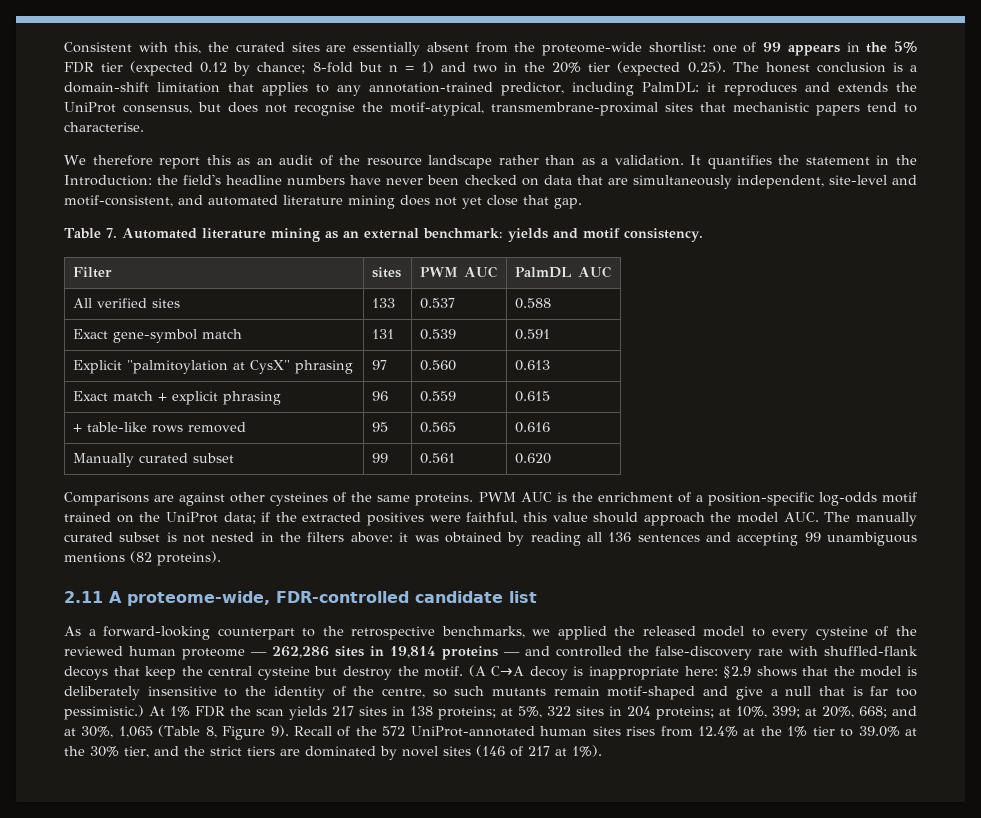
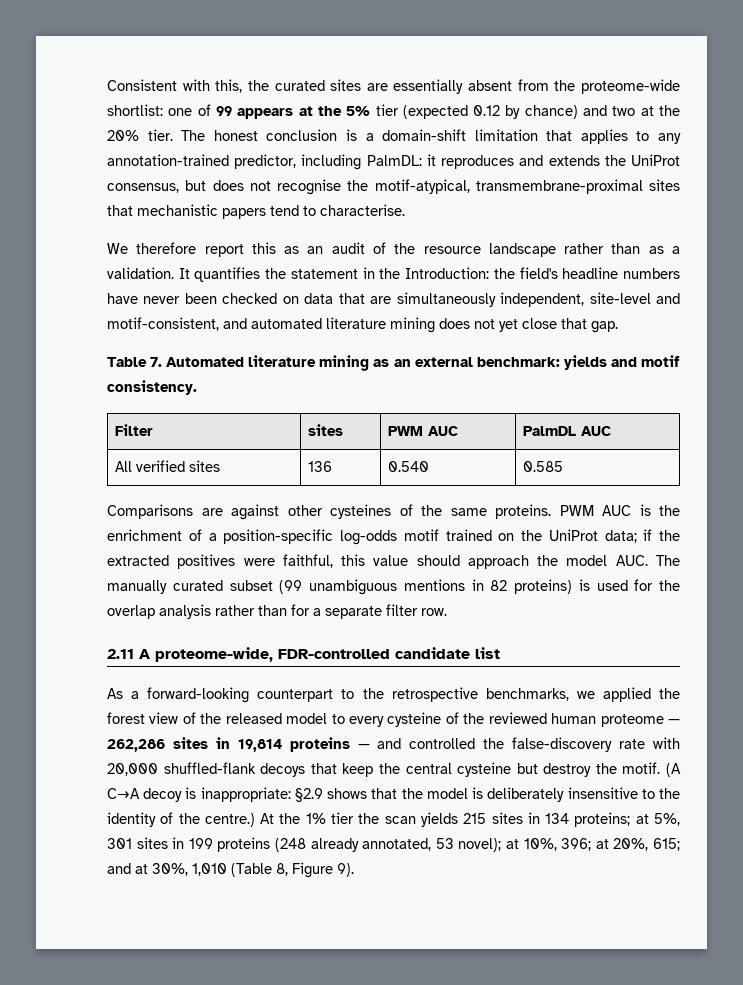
- one of 99 appears in the 5% FDR tier (expected 0.12 by chance; 8-fold but n = 1) and two in the 20% tier (expected 0.25). The honest conclusion is a domain-shift limitation that applies to any annotation-trained predictor, including PalmDL:
+ one of 99 appears at the 5% tier (expected 0.12 by chance) and two at the 20% tier. The honest conclusion is a domain-shift limitation that applies to any annotation-trained predictor, including PalmDL:
- All verified sites | 133 | 0.537 | 0.588
- Exact gene-symbol match | 131 | 0.539 | 0.591
- Explicit "palmitoylation at CysX" phrasing | 97 | 0.560 | 0.613
- Exact match + explicit phrasing | 96 | 0.559 | 0.615
- + table-like rows removed | 95 | 0.565 | 0.616
- Manually curated subset | 99 | 0.561 | 0.620
+ All verified sites | 136 | 0.540 | 0.585
- PWM AUC is the enrichment of a position-specific log-odds motif trained on the UniProt data; if the extracted positives were faithful, this value should approach the model AUC. The manually curated subset is not nested in the filters above: it was obtained by reading all 136 sentences and accepting 99 unambiguous mentions (82 proteins).
+ PWM AUC is the enrichment of a position-specific log-odds motif trained on the UniProt data; if the extracted positives were faithful, this value should approach the model AUC. The manually curated subset (99 unambiguous mentions in 82 proteins) is used for the overlap analysis rather than for a separate filter row.
- As a forward-looking counterpart to the retrospective benchmarks, we applied the released model to every cysteine of the reviewed human proteome — 262,286 sites in 19,814 proteins — and controlled the false-discovery rate with shuffled-flank decoys that keep the central cysteine but destroy the motif.
+ As a forward-looking counterpart to the retrospective benchmarks, we applied the forest view of the released model to every cysteine of the reviewed human proteome — 262,286 sites in 19,814 proteins — and controlled the false-discovery rate with 20,000 shuffled-flank decoys that keep the central cysteine but destroy the motif.
- (A C→A decoy is inappropriate here: §2.9 shows that the model is deliberately insensitive to the identity of the centre, so such mutants remain motif-shaped and give a null that is far too pessimistic.) At 1% FDR the scan yields 217 sites in 138 proteins; at 5%, 322 sites in 204 proteins; at 10%, 399; at 20%, 668; and at 30%, 1,065 (Table 8, Figure 9). Recall of the 572 UniProt-annotated human sites rises from 12.4% at the 1% tier to 39.0% at the 30% tier, and the strict tiers are dominated by novel sites (146 of 217 at 1%).
+ (A C→A decoy is inappropriate: §2.9 shows that the model is deliberately insensitive to the identity of the centre.) At the 1% tier the scan yields 215 sites in 134 proteins; at 5%, 301 sites in 199 proteins (248 already annotated, 53 novel); at 10%, 396; at 20%, 615; and at 30%, 1,010 (Table 8, Figure 9).

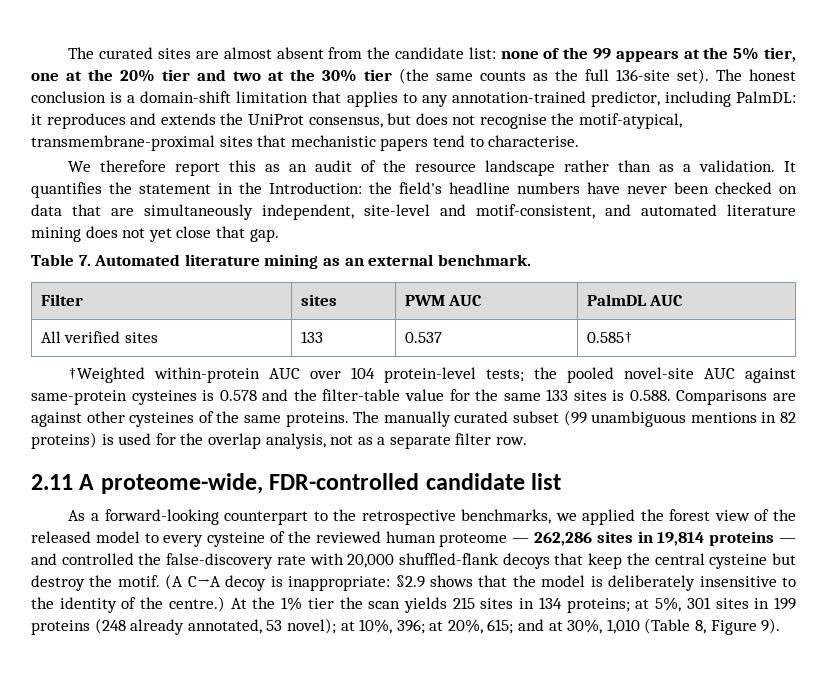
- Consistent with this, the curated sites are essentially absent from the proteome-wide shortlist: one of 99 appears at the 5% tier (expected 0.12 by chance) and two at the 20% tier.
+ The curated sites are almost absent from the candidate list: none of the 99 appears at the 5% tier, one at the 20% tier and two at the 30% tier (the same counts as the full 136-site set).
- Table 7. Automated literature mining as an external benchmark: yields and motif consistency.
+ Table 7. Automated literature mining as an external benchmark.
- All verified sites | 136 | 0.540 | 0.585
- Comparisons are against other cysteines of the same proteins.
+ All verified sites | 133 | 0.537 | 0.585†
+ †Weighted within-protein AUC over 104 protein-level tests; the pooled novel-site AUC against same-protein cysteines is 0.578 and the filter-table value for the same 133 sites is 0.588. Comparisons are against other cysteines of the same proteins.
- PWM AUC is the enrichment of a position-specific log-odds motif trained on the UniProt data; if the extracted positives were faithful, this value should approach the model AUC. The manually curated subset (99 unambiguous mentions in 82 proteins) is used for the overlap analysis rather than for a separate filter row.
+ The manually curated subset (99 unambiguous mentions in 82 proteins) is used for the overlap analysis, not as a separate filter row.

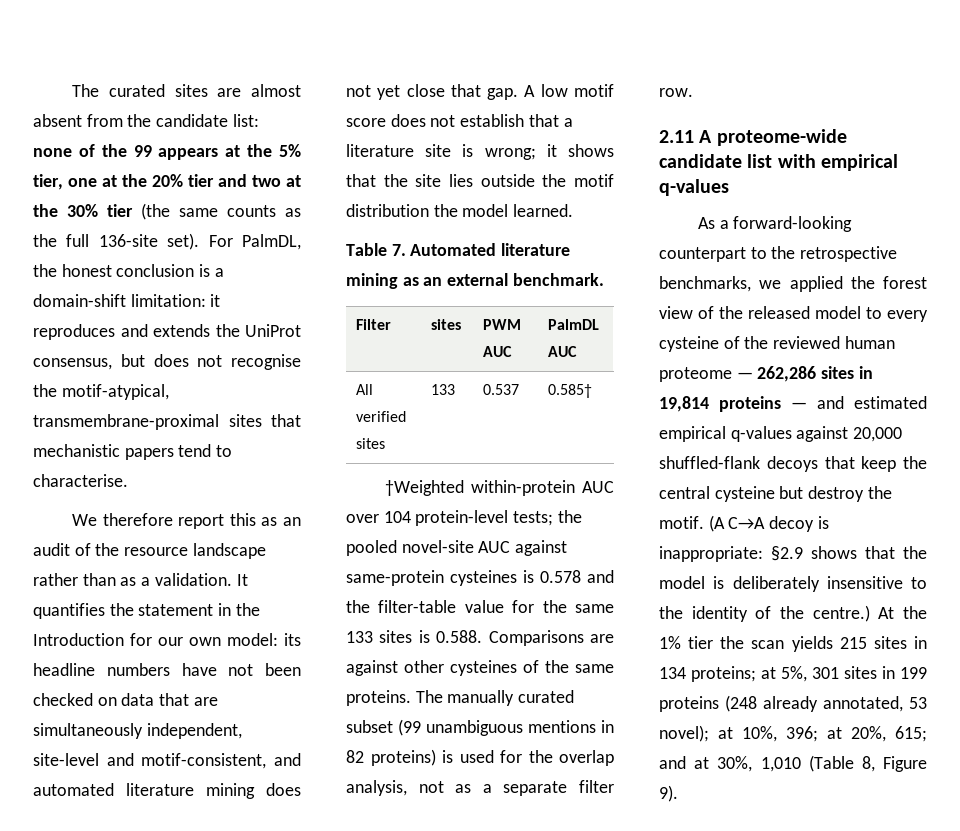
- The honest conclusion is a domain-shift limitation that applies to any annotation-trained predictor, including PalmDL: it reproduces and extends the UniProt consensus, but does not recognise the motif-atypical, transmembrane-proximal sites that mechanistic papers tend to characterise.
+ For PalmDL, the honest conclusion is a domain-shift limitation: it reproduces and extends the UniProt consensus, but does not recognise the motif-atypical, transmembrane-proximal sites that mechanistic papers tend to characterise.
- It quantifies the statement in the Introduction: the field's headline numbers have never been checked on data that are simultaneously independent, site-level and motif-consistent, and automated literature mining does not yet close that gap.
+ It quantifies the statement in the Introduction for our own model: its headline numbers have not been checked on data that are simultaneously independent, site-level and motif-consistent, and automated literature mining does not yet close that gap. A low motif score does not establish that a literature site is wrong; it shows that the site lies outside the motif distribution the model learned.
- 2.11 A proteome-wide, FDR-controlled candidate list
+ 2.11 A proteome-wide candidate list with empirical q-values
- As a forward-looking counterpart to the retrospective benchmarks, we applied the forest view of the released model to every cysteine of the reviewed human proteome — 262,286 sites in 19,814 proteins — and controlled the false-discovery rate with 20,000 shuffled-flank decoys that keep the central cysteine but destroy the motif.
+ As a forward-looking counterpart to the retrospective benchmarks, we applied the forest view of the released model to every cysteine of the reviewed human proteome — 262,286 sites in 19,814 proteins — and estimated empirical q-values against 20,000 shuffled-flank decoys that keep the central cysteine but destroy the motif.

